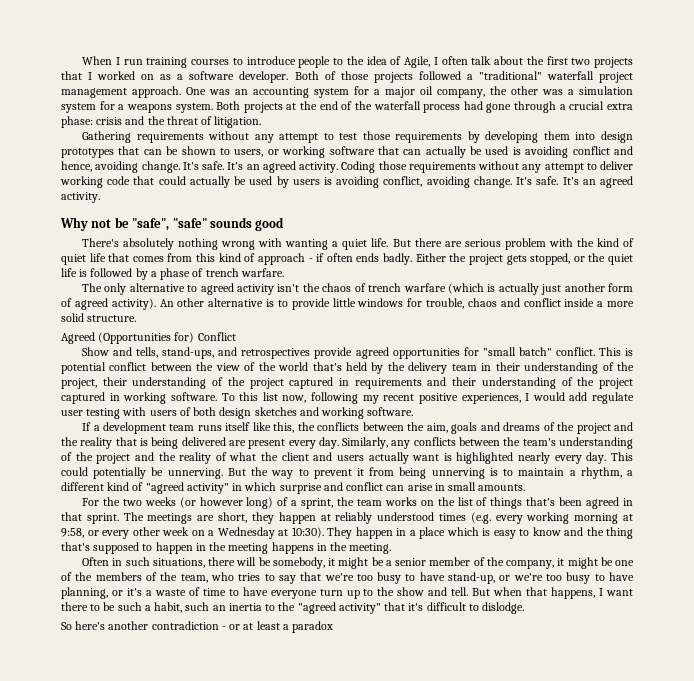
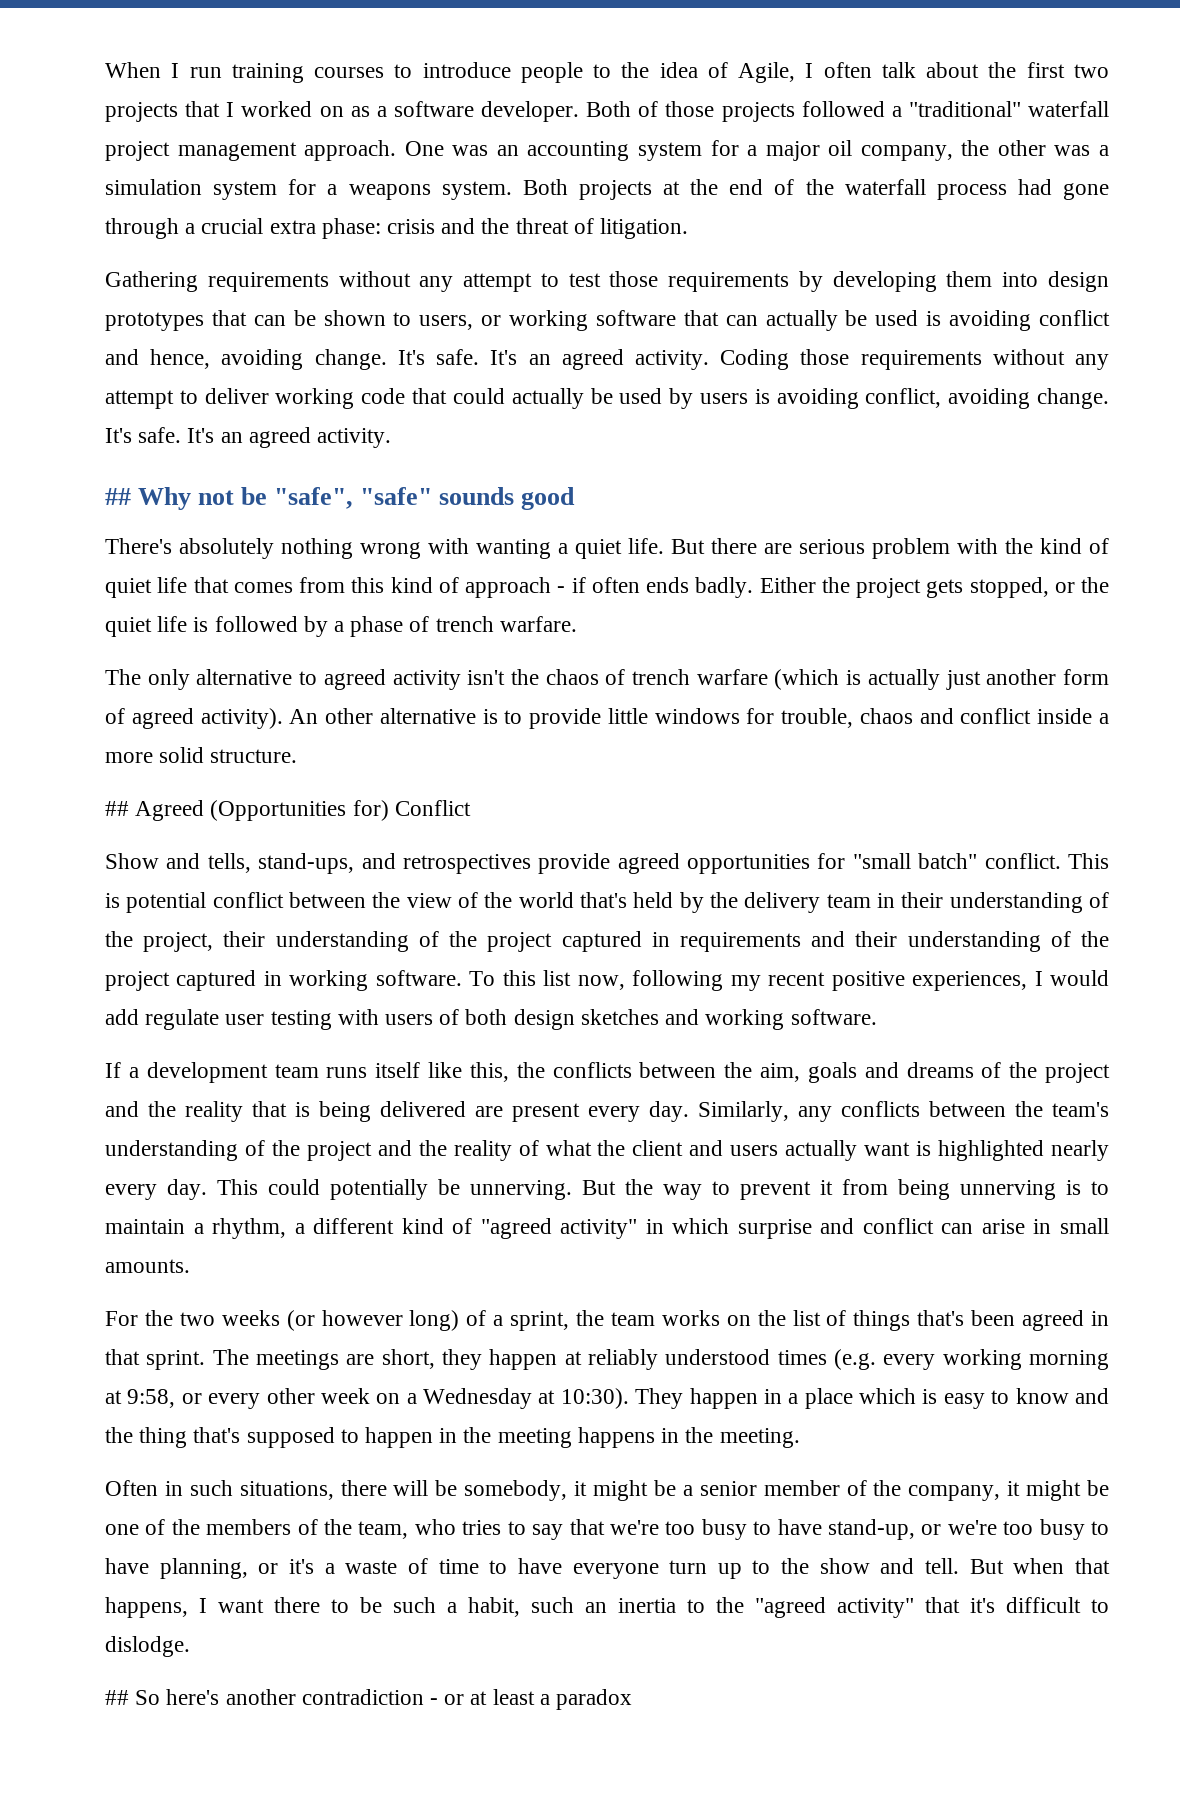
- Why not be "safe", "safe" sounds good
+ ## Why not be "safe", "safe" sounds good
- Agreed (Opportunities for) Conflict
+ ## Agreed (Opportunities for) Conflict
- So here's another contradiction - or at least a paradox
+ ## So here's another contradiction - or at least a paradox

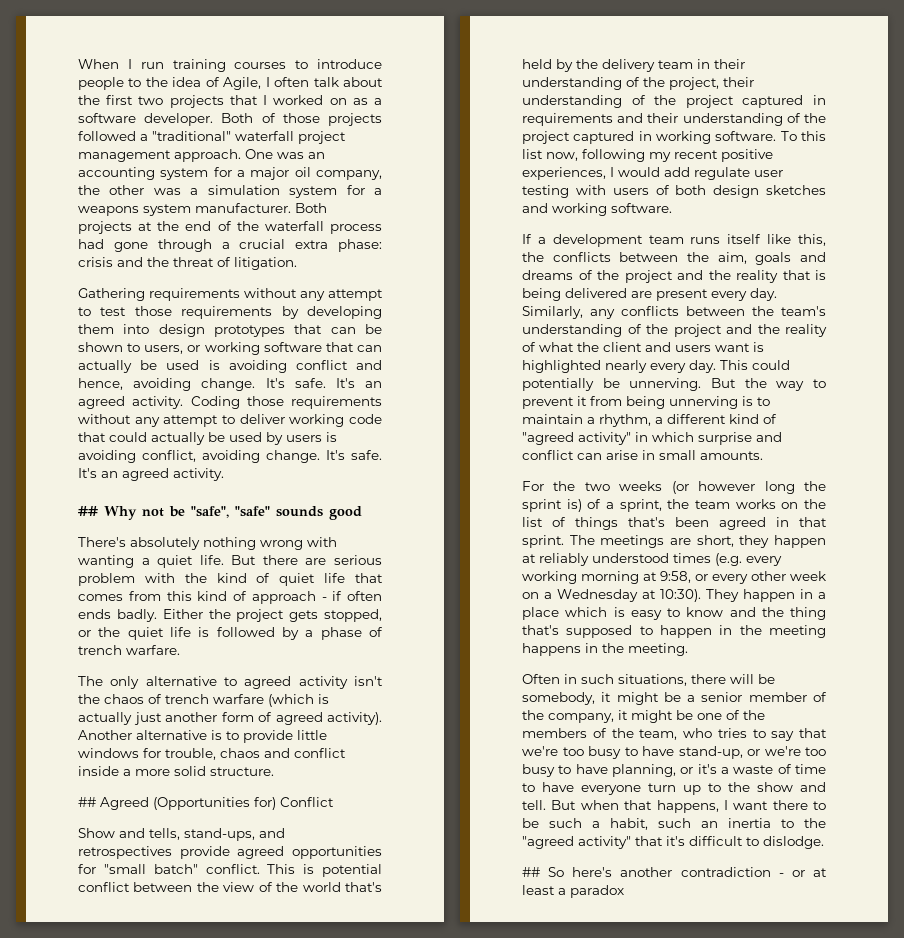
- One was an accounting system for a major oil company, the other was a simulation system for a weapons system.
+ One was an accounting system for a major oil company, the other was a simulation system for a weapons system manufacturer.
- An other alternative is to provide little windows for trouble, chaos and conflict inside a more solid structure.
+ Another alternative is to provide little windows for trouble, chaos and conflict inside a more solid structure.
- Similarly, any conflicts between the team's understanding of the project and the reality of what the client and users actually want is highlighted nearly every day.
+ Similarly, any conflicts between the team's understanding of the project and the reality of what the client and users want is highlighted nearly every day.
- For the two weeks (or however long) of a sprint, the team works on the list of things that's been agreed in that sprint.
+ For the two weeks (or however long the sprint is) of a sprint, the team works on the list of things that's been agreed in that sprint.

